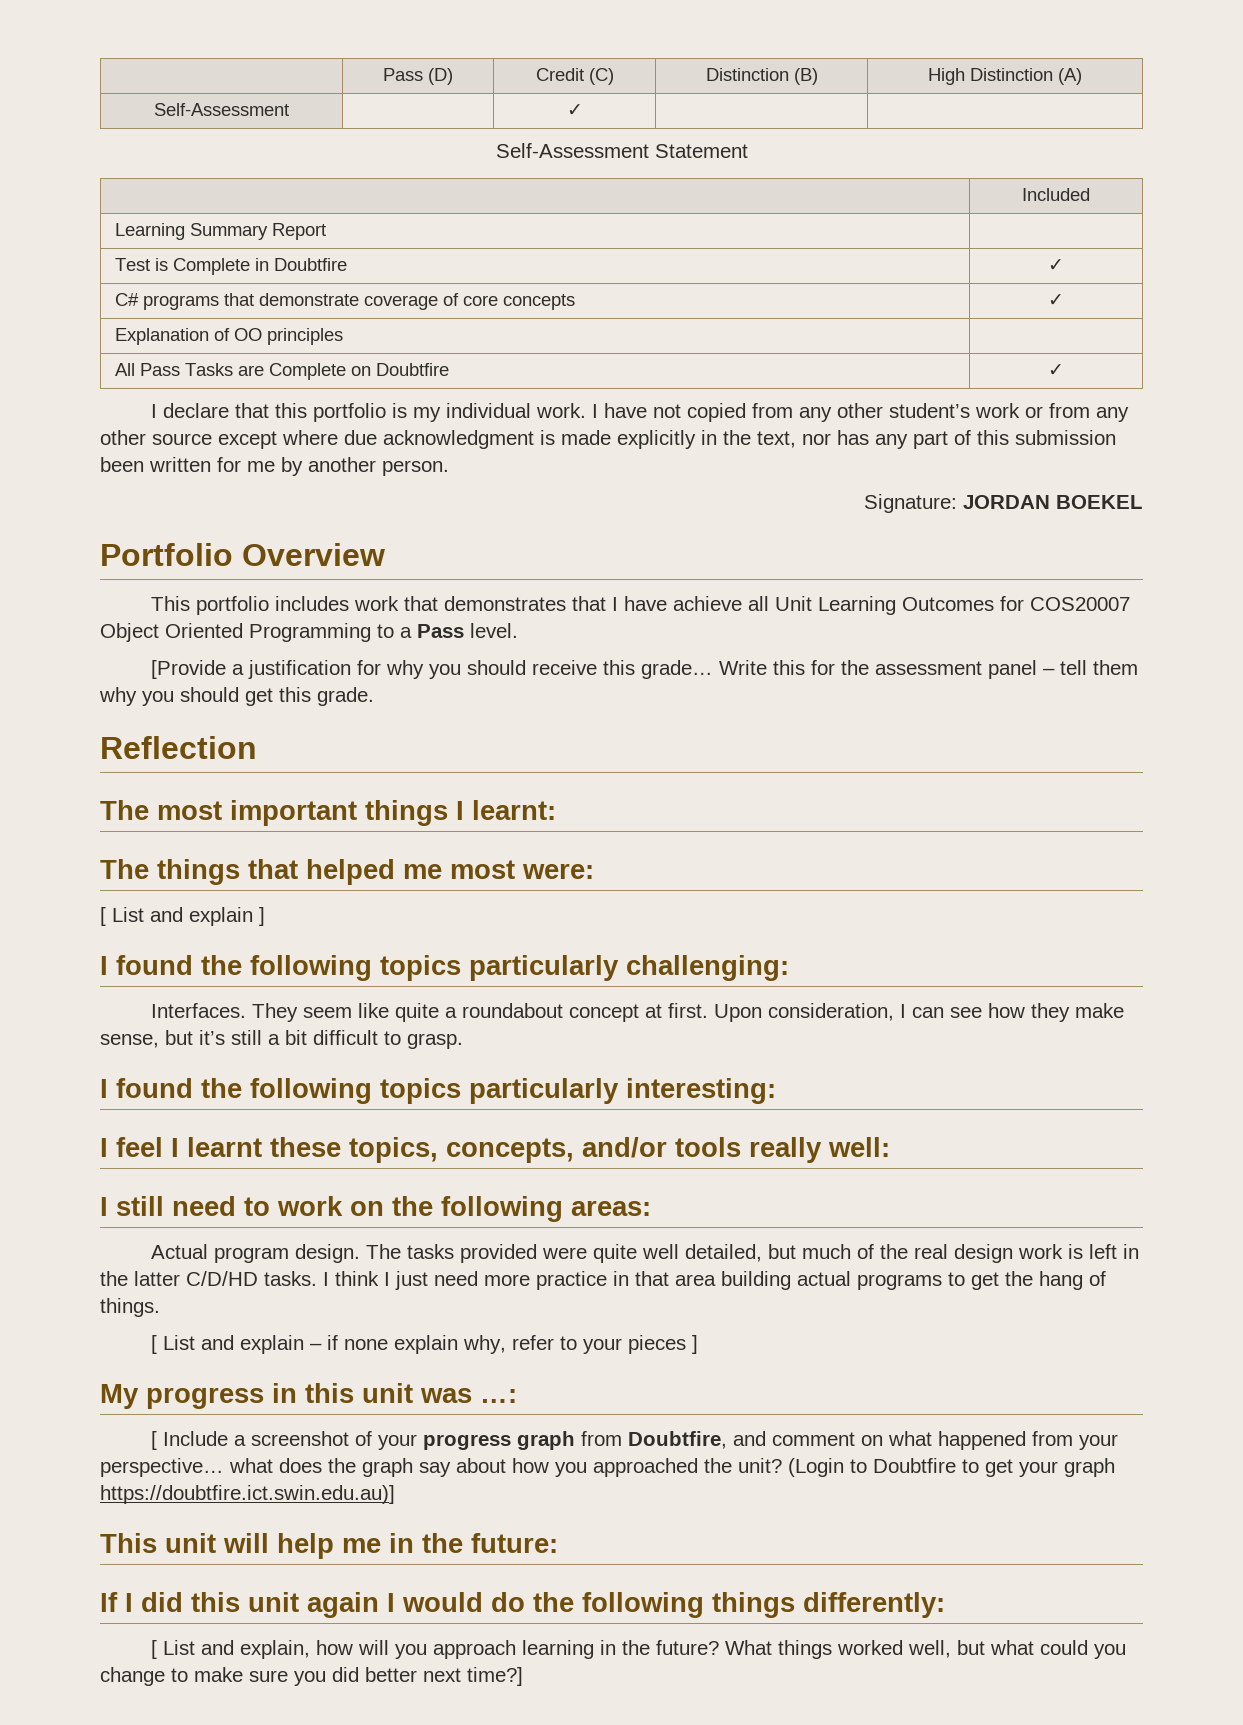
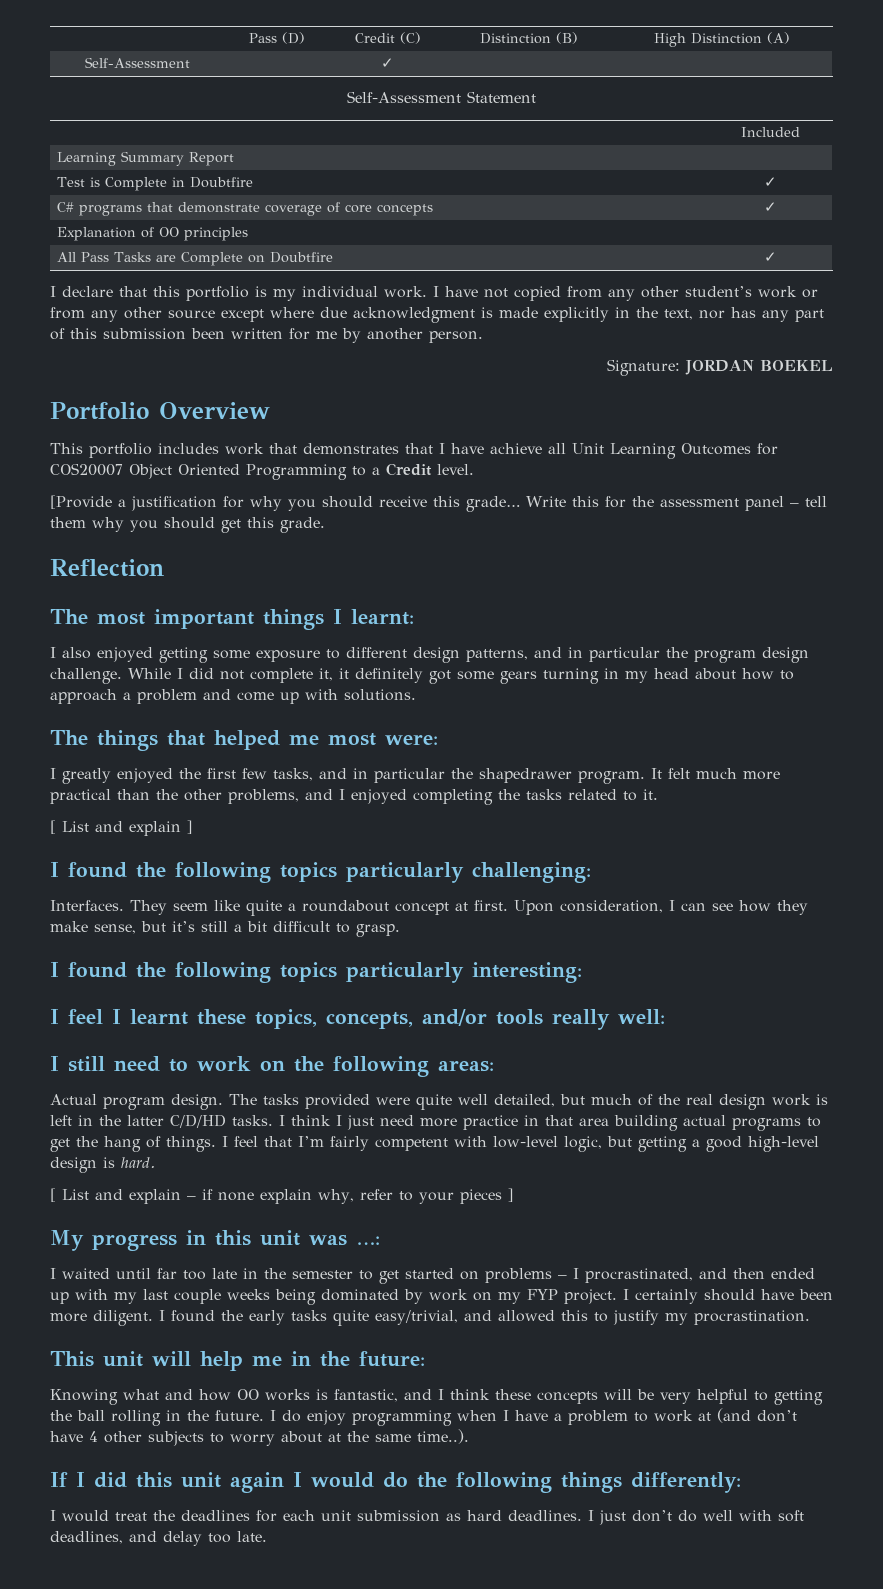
- This portfolio includes work that demonstrates that I have achieve all Unit Learning Outcomes for COS20007 Object Oriented Programming to a Pass level.
+ This portfolio includes work that demonstrates that I have achieve all Unit Learning Outcomes for COS20007 Object Oriented Programming to a Credit level.
+ I also enjoyed getting some exposure to different design patterns, and in particular the program design challenge. While I did not complete it, it definitely got some gears turning in my head about how to approach a problem and come up with solutions.
+ I greatly enjoyed the first few tasks, and in particular the shapedrawer program. It felt much more practical than the other problems, and I enjoyed completing the tasks related to it.
+ I feel that I’m fairly competent with low-level logic, but getting a good high-level design is hard.
- [ Include a screenshot of your progress graph from Doubtfire, and comment on what happened from your perspective… what does the graph say about how you approached the unit? (Login to Doubtfire to get your graph https://doubtfire.ict.swin.edu.au)]
+ I waited until far too late in the semester to get started on problems – I procrastinated, and then ended up with my last couple weeks being dominated by work on my FYP project. I certainly should have been more diligent. I found the early tasks quite easy/trivial, and allowed this to justify my procrastination.
+ Knowing what and how OO works is fantastic, and I think these concepts will be very helpful to getting the ball rolling in the future. I do enjoy programming when I have a problem to work at (and don’t have 4 other subjects to worry about at the same time..).
- [ List and explain, how will you approach learning in the future? What things worked well, but what could you change to make sure you did better next time?]
+ I would treat the deadlines for each unit submission as hard deadlines. I just don’t do well with soft deadlines, and delay too late.

